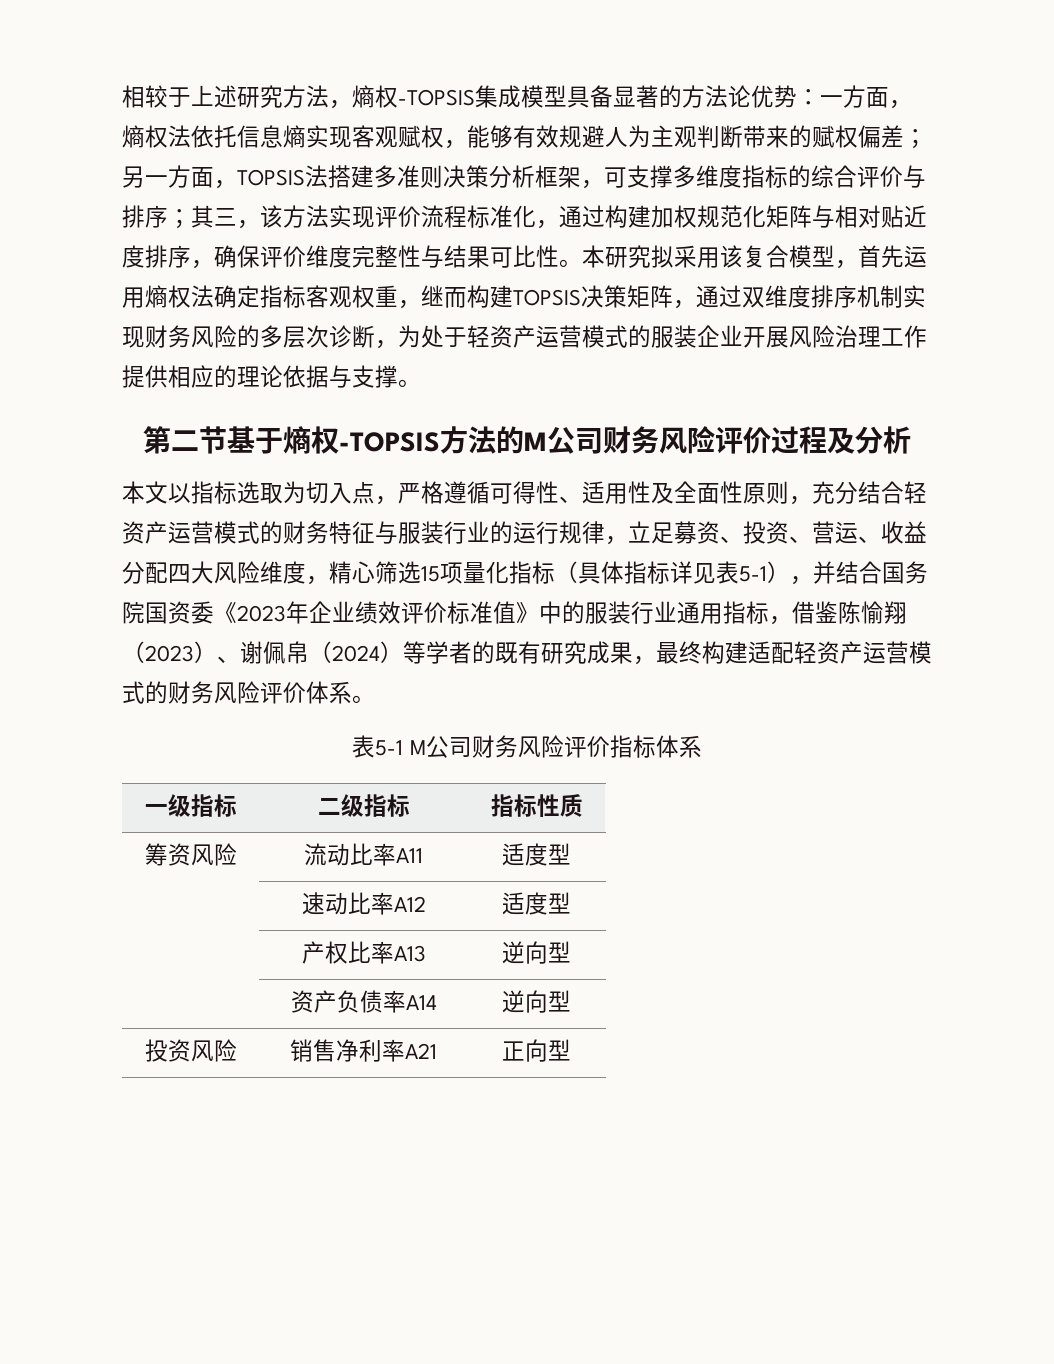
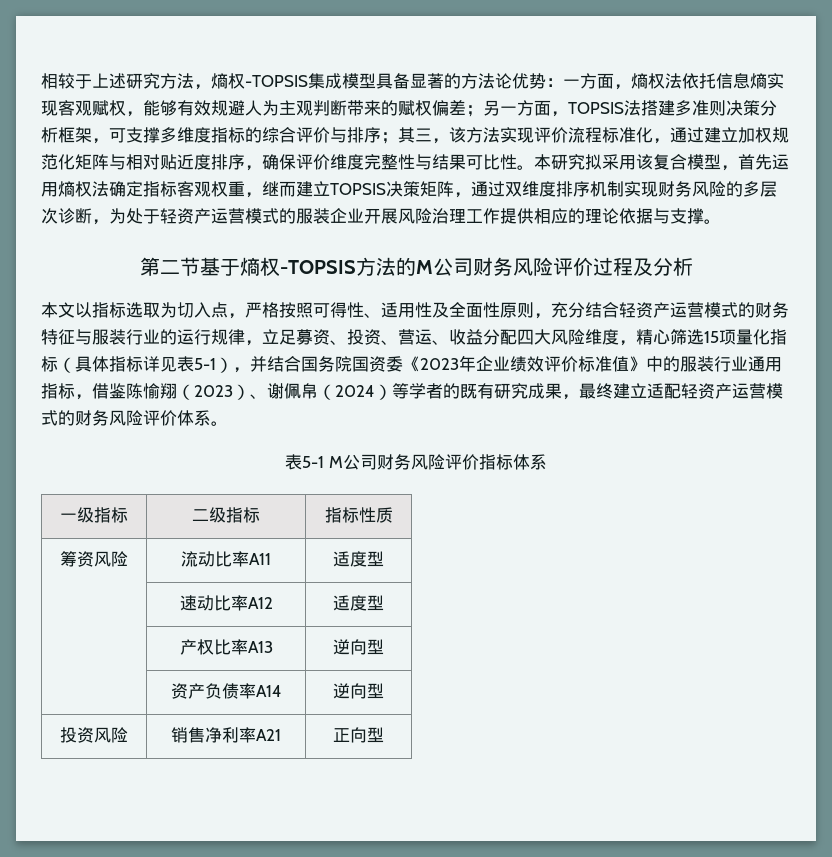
- 其三，该方法实现评价流程标准化，通过构建加权规范化矩阵与相对贴近度排序，确保评价维度完整性与结果可比性。
+ 其三，该方法实现评价流程标准化，通过建立加权规范化矩阵与相对贴近度排序，确保评价维度完整性与结果可比性。
- 本研究拟采用该复合模型，首先运用熵权法确定指标客观权重，继而构建TOPSIS决策矩阵，通过双维度排序机制实现财务风险的多层次诊断，为处于轻资产运营模式的服装企业开展风险治理工作提供相应的理论依据与支撑。
+ 本研究拟采用该复合模型，首先运用熵权法确定指标客观权重，继而建立TOPSIS决策矩阵，通过双维度排序机制实现财务风险的多层次诊断，为处于轻资产运营模式的服装企业开展风险治理工作提供相应的理论依据与支撑。
- 本文以指标选取为切入点，严格遵循可得性、适用性及全面性原则，充分结合轻资产运营模式的财务特征与服装行业的运行规律，立足募资、投资、营运、收益分配四大风险维度，精心筛选15项量化指标（具体指标详见表5-1），并结合国务院国资委《2023年企业绩效评价标准值》中的服装行业通用指标，借鉴陈愉翔（2023）、谢佩帛（2024）等学者的既有研究成果，最终构建适配轻资产运营模式的财务风险评价体系。
+ 本文以指标选取为切入点，严格按照可得性、适用性及全面性原则，充分结合轻资产运营模式的财务特征与服装行业的运行规律，立足募资、投资、营运、收益分配四大风险维度，精心筛选15项量化指标（具体指标详见表5-1），并结合国务院国资委《2023年企业绩效评价标准值》中的服装行业通用指标，借鉴陈愉翔（2023）、谢佩帛（2024）等学者的既有研究成果，最终建立适配轻资产运营模式的财务风险评价体系。

